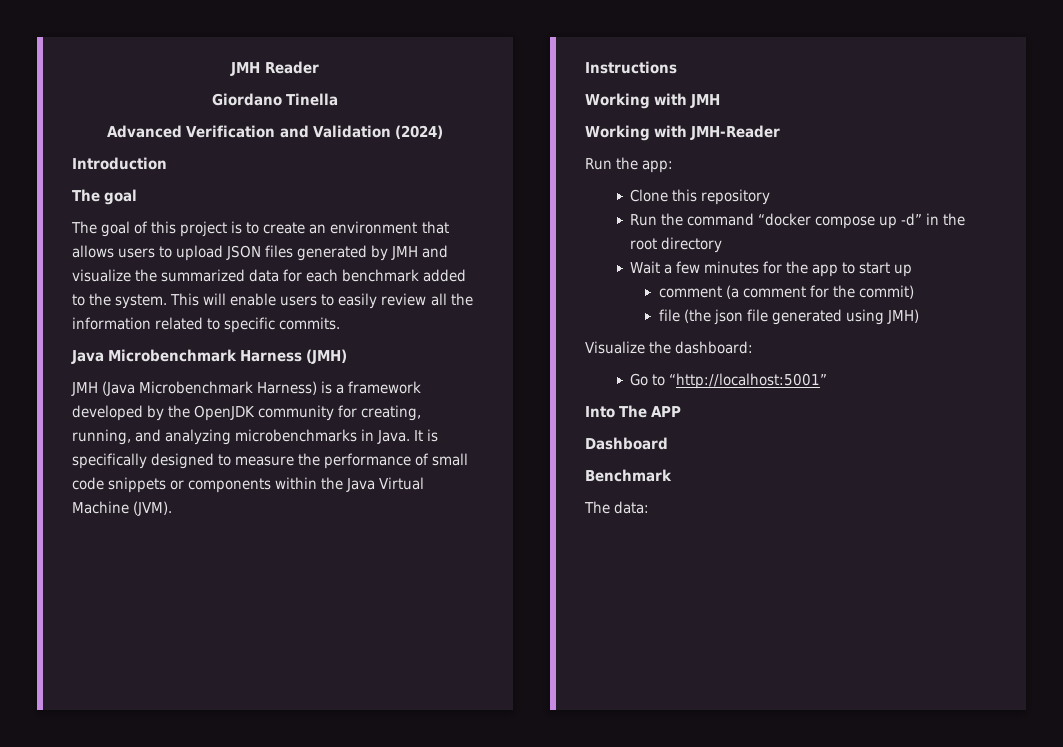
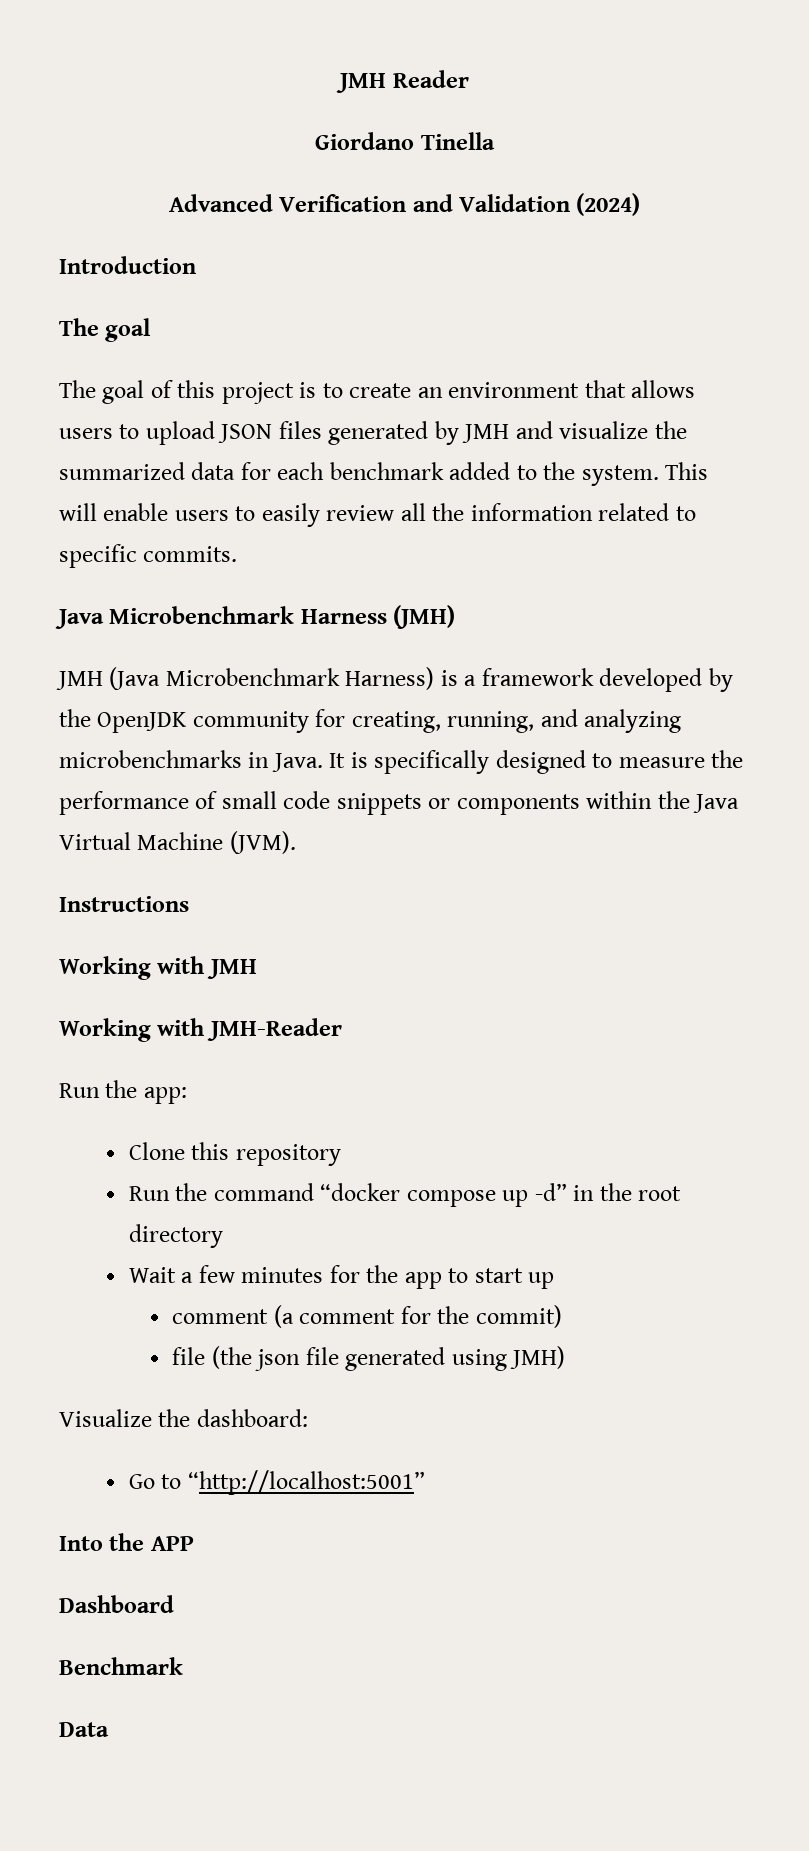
- Into The APP
+ Into the APP
- The data:
+ Data

